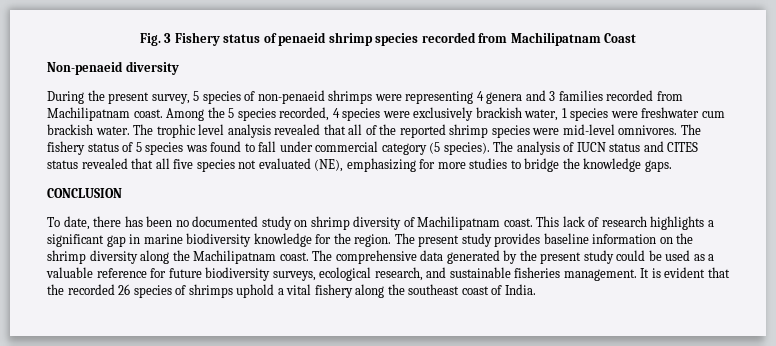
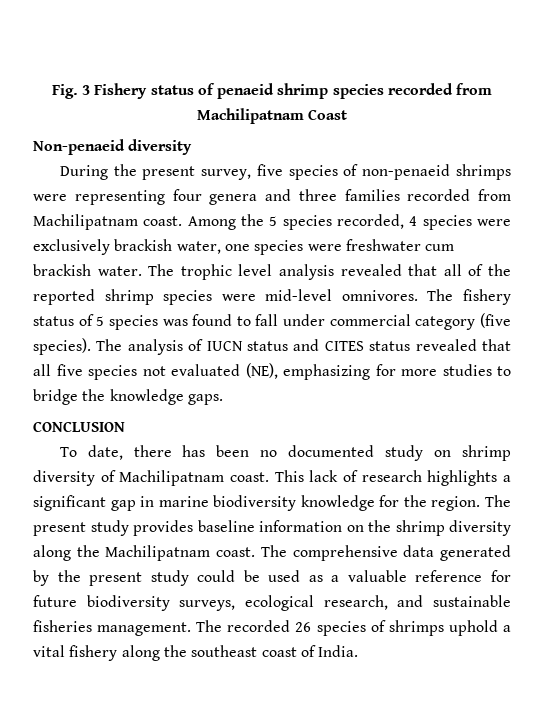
- During the present survey, 5 species of non-penaeid shrimps were representing 4 genera and 3 families recorded from Machilipatnam coast.
+ During the present survey, five species of non-penaeid shrimps were representing four genera and three families recorded from Machilipatnam coast.
- Among the 5 species recorded, 4 species were exclusively brackish water, 1 species were freshwater cum brackish water.
+ Among the 5 species recorded, 4 species were exclusively brackish water, one species were freshwater cum brackish water.
- The fishery status of 5 species was found to fall under commercial category (5 species).
+ The fishery status of 5 species was found to fall under commercial category (five species).
- It is evident that the recorded 26 species of shrimps uphold a vital fishery along the southeast coast of India.
+ The recorded 26 species of shrimps uphold a vital fishery along the southeast coast of India.

